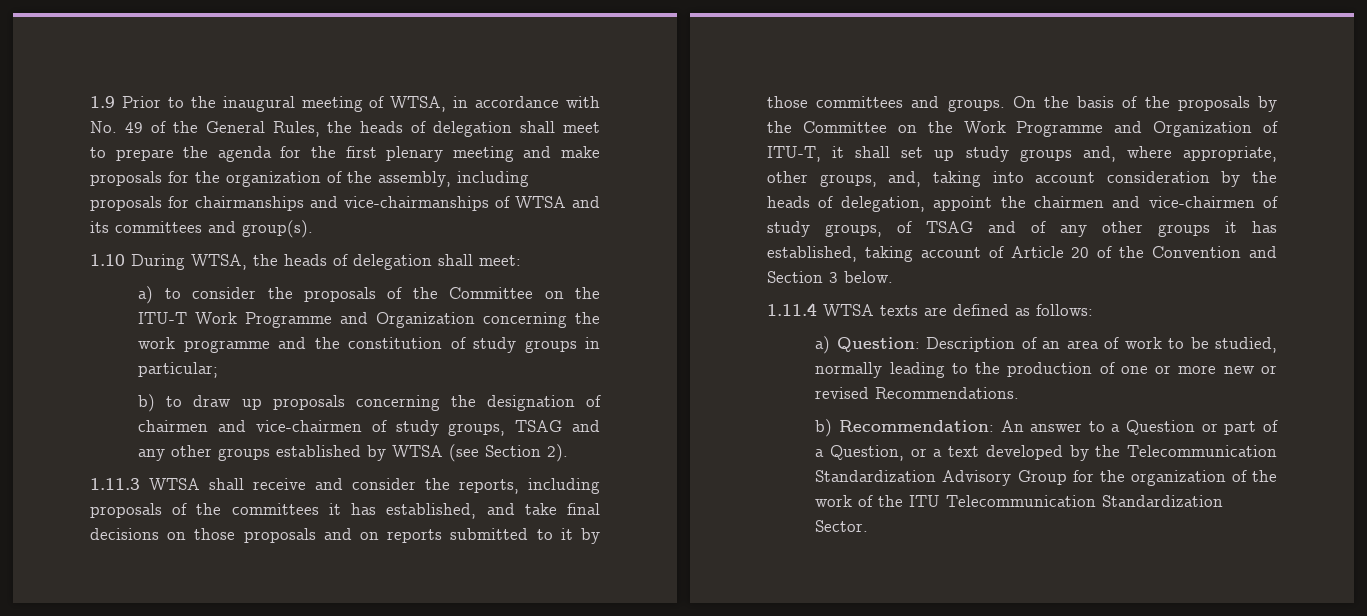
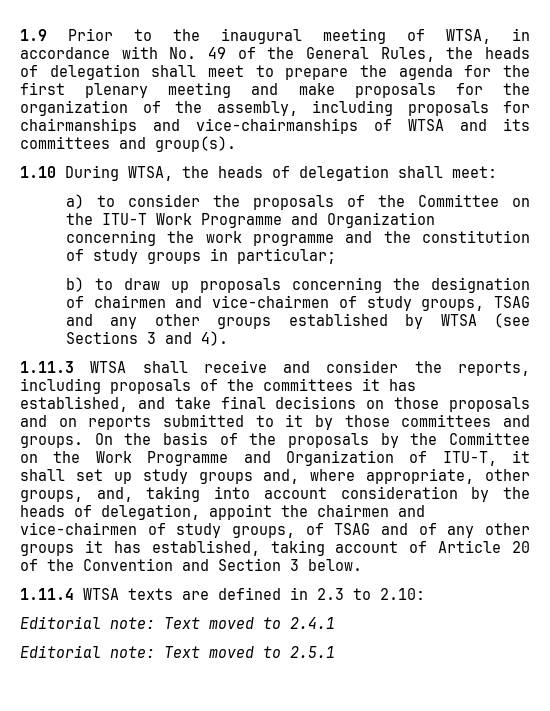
- b) to draw up proposals concerning the designation of chairmen and vice-chairmen of study groups, TSAG and any other groups established by WTSA (see Section 2).
+ b) to draw up proposals concerning the designation of chairmen and vice-chairmen of study groups, TSAG and any other groups established by WTSA (see Sections 3 and 4).
- 1.11.4 WTSA texts are defined as follows:
- a) Question: Description of an area of work to be studied, normally leading to the production of one or more new or revised Recommendations.
- b) Recommendation: An answer to a Question or part of a Question, or a text developed by the Telecommunication Standardization Advisory Group for the organization of the work of the ITU Telecommunication Standardization Sector.
+ 1.11.4 WTSA texts are defined in 2.3 to 2.10:
+ Editorial note: Text moved to 2.4.1
+ Editorial note: Text moved to 2.5.1

